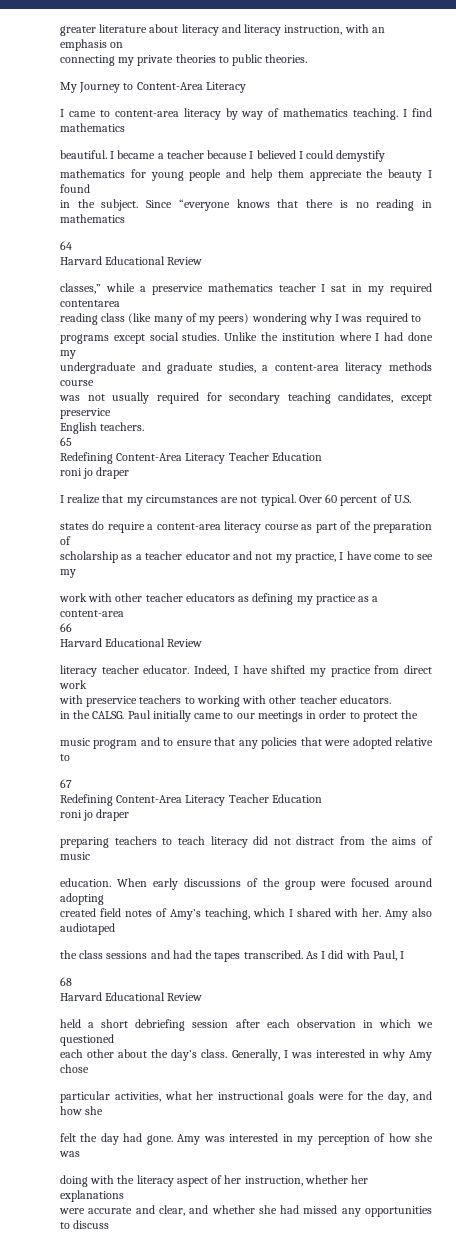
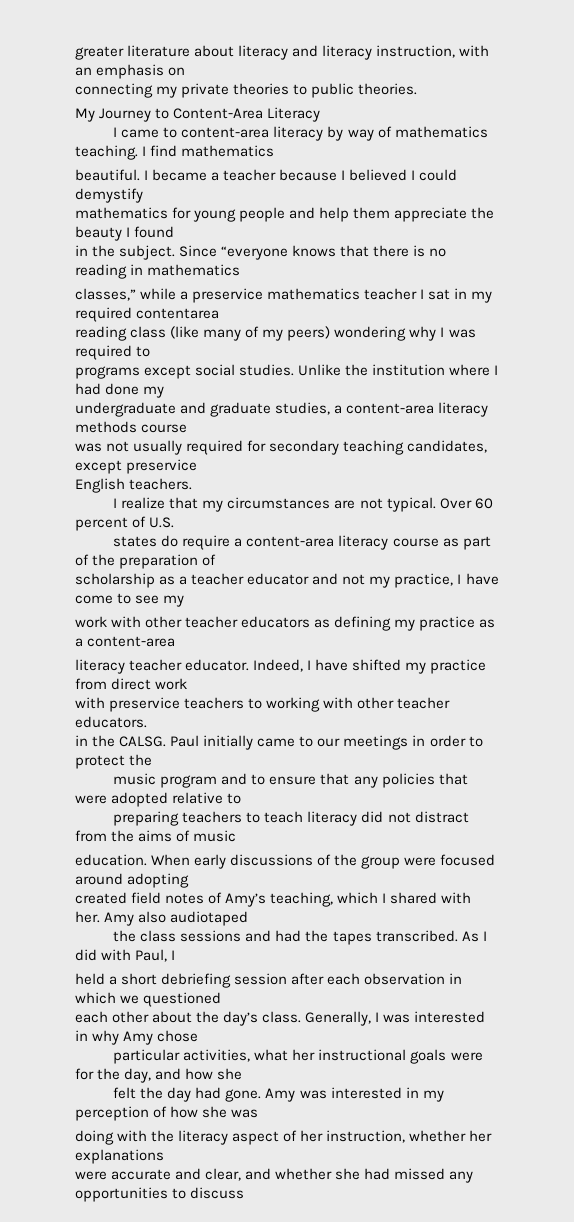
- 64
- Harvard Educational Review
- 65
- Redefining Content-Area Literacy Teacher Education
- roni jo draper
- 66
- Harvard Educational Review
- 67
- Redefining Content-Area Literacy Teacher Education
- roni jo draper
- 68
- Harvard Educational Review

